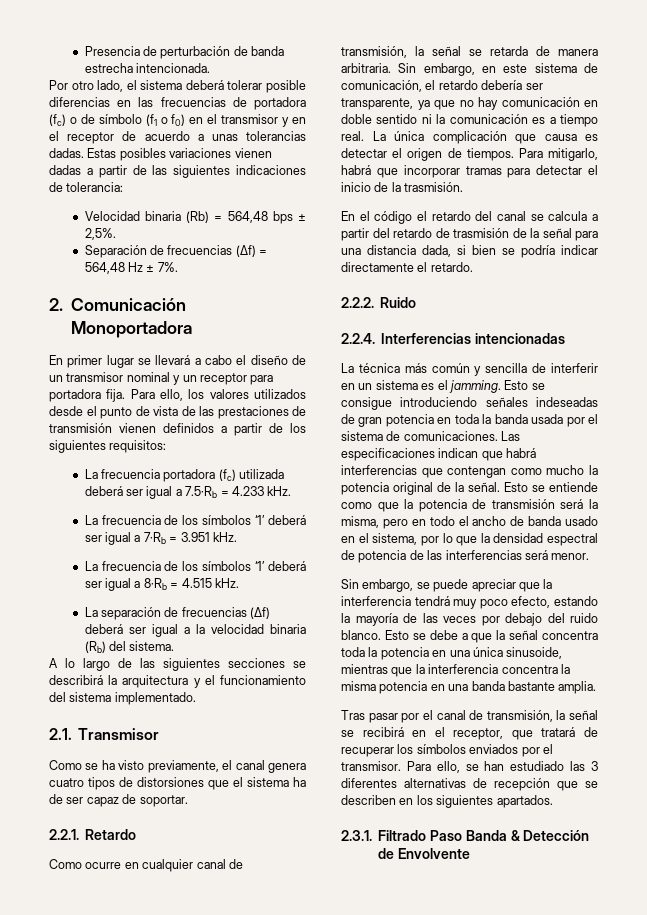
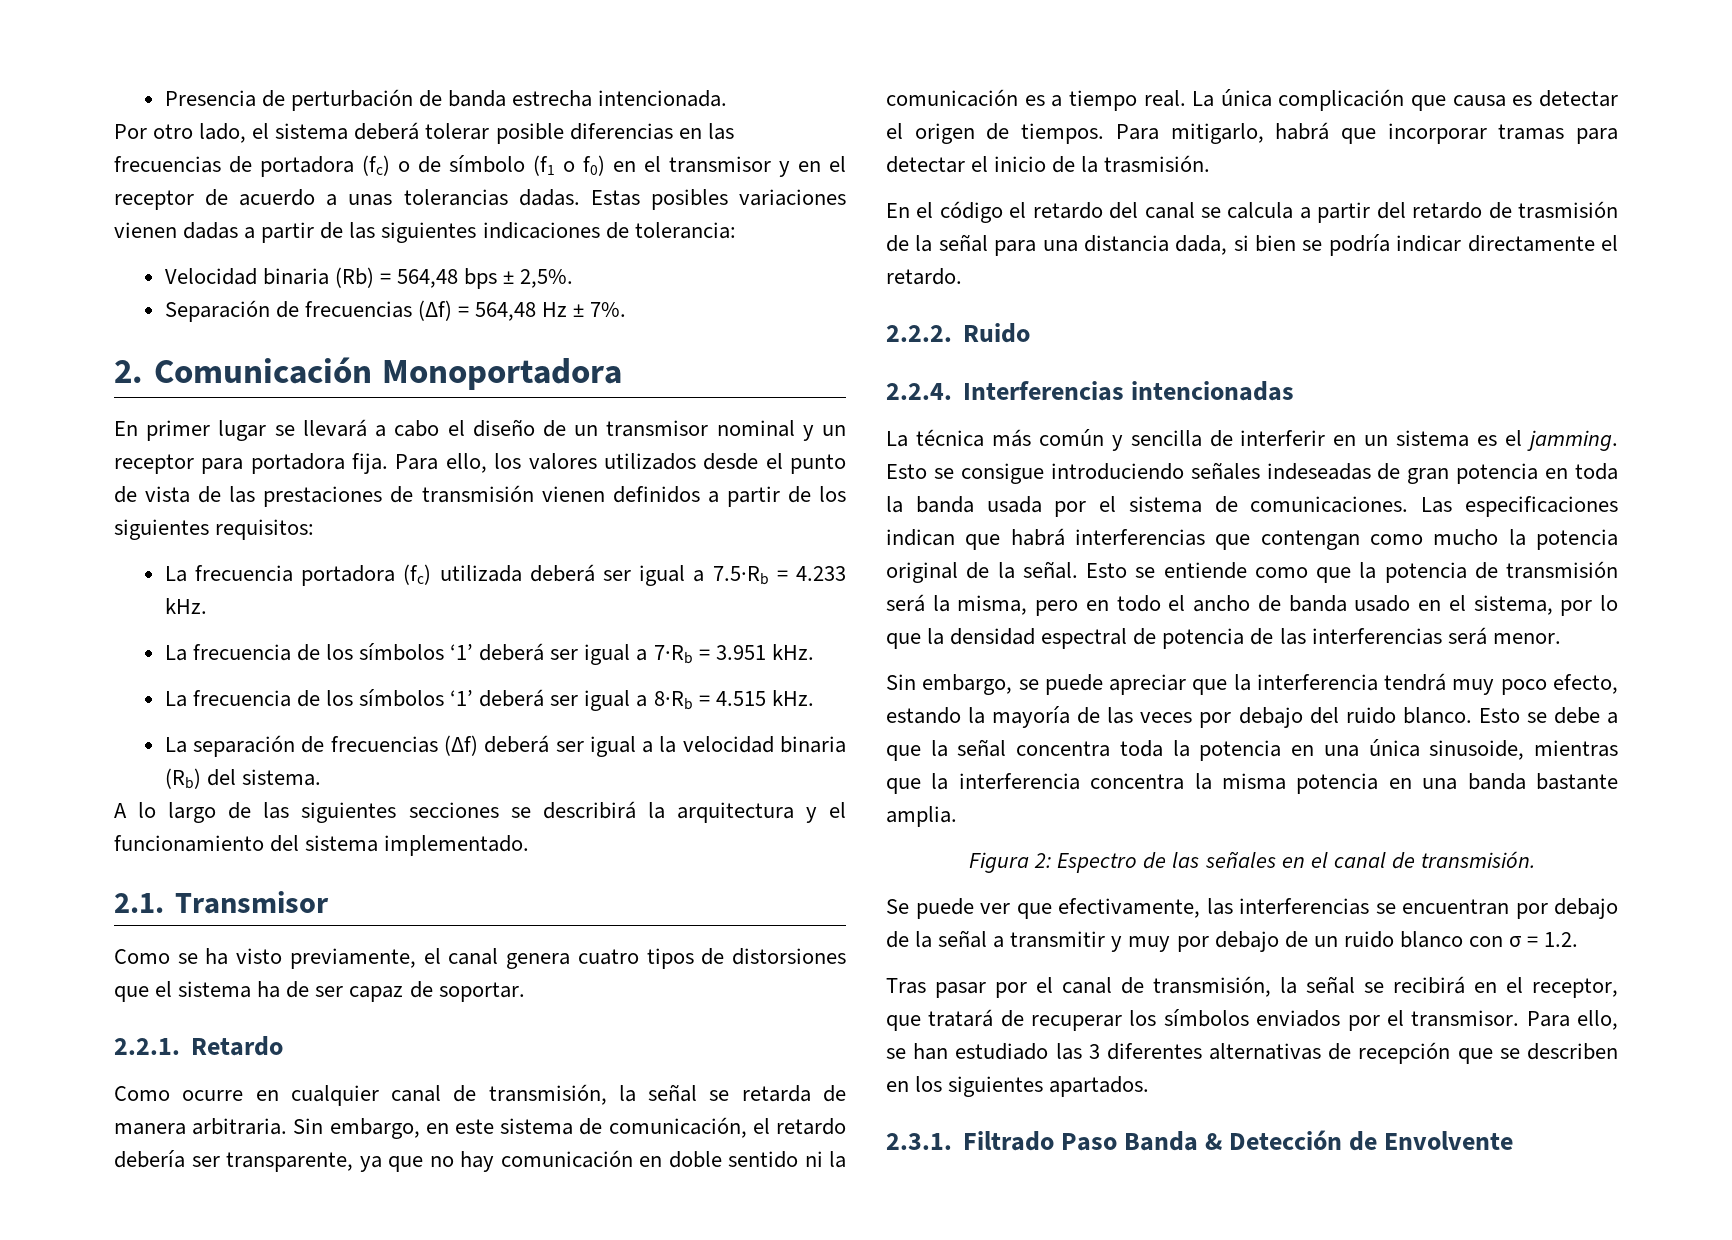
+ Figura 2: Espectro de las señales en el canal de transmisión.
+ Se puede ver que efectivamente, las interferencias se encuentran por debajo de la señal a transmitir y muy por debajo de un ruido blanco con σ = 1.2.

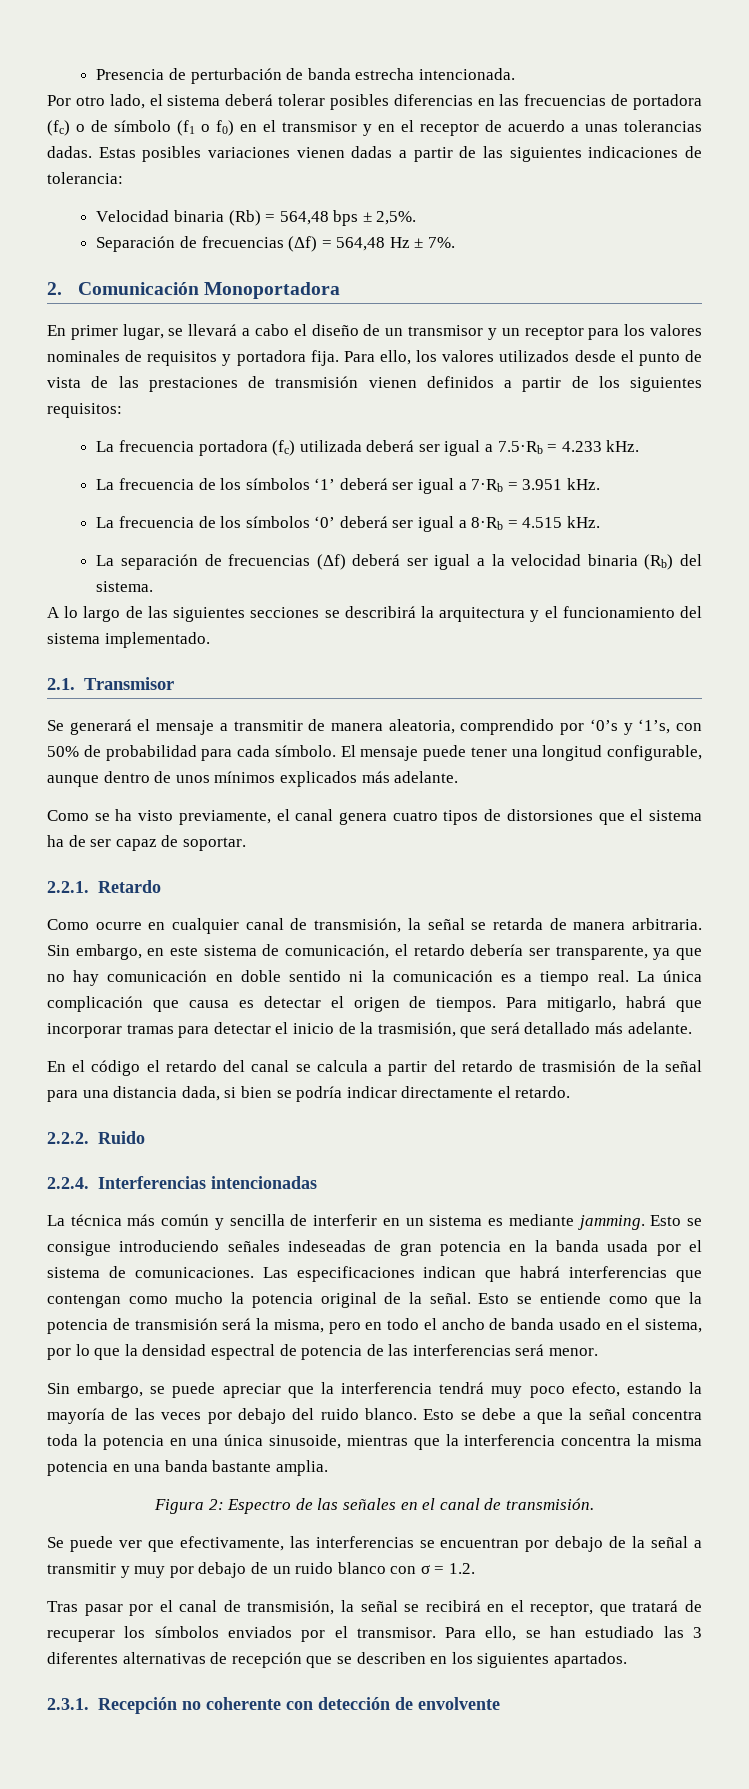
- Por otro lado, el sistema deberá tolerar posible diferencias en las frecuencias de portadora (fc) o de símbolo (f1 o f0) en el transmisor y en el receptor de acuerdo a unas tolerancias dadas.
+ Por otro lado, el sistema deberá tolerar posibles diferencias en las frecuencias de portadora (fc) o de símbolo (f1 o f0) en el transmisor y en el receptor de acuerdo a unas tolerancias dadas.
- En primer lugar se llevará a cabo el diseño de un transmisor nominal y un receptor para portadora fija.
+ En primer lugar, se llevará a cabo el diseño de un transmisor y un receptor para los valores nominales de requisitos y portadora fija.
- La frecuencia de los símbolos ‘1’ deberá ser igual a 8·Rb = 4.515 kHz.
+ La frecuencia de los símbolos ‘0’ deberá ser igual a 8·Rb = 4.515 kHz.
+ Se generará el mensaje a transmitir de manera aleatoria, comprendido por ‘0’s y ‘1’s, con 50% de probabilidad para cada símbolo. El mensaje puede tener una longitud configurable, aunque dentro de unos mínimos explicados más adelante.
- Para mitigarlo, habrá que incorporar tramas para detectar el inicio de la trasmisión.
+ Para mitigarlo, habrá que incorporar tramas para detectar el inicio de la trasmisión, que será detallado más adelante.
- La técnica más común y sencilla de interferir en un sistema es el jamming.
+ La técnica más común y sencilla de interferir en un sistema es mediante jamming.
- Esto se consigue introduciendo señales indeseadas de gran potencia en toda la banda usada por el sistema de comunicaciones.
+ Esto se consigue introduciendo señales indeseadas de gran potencia en la banda usada por el sistema de comunicaciones.
- 2.3.1. Filtrado Paso Banda & Detección de Envolvente
+ 2.3.1. Recepción no coherente con detección de envolvente

